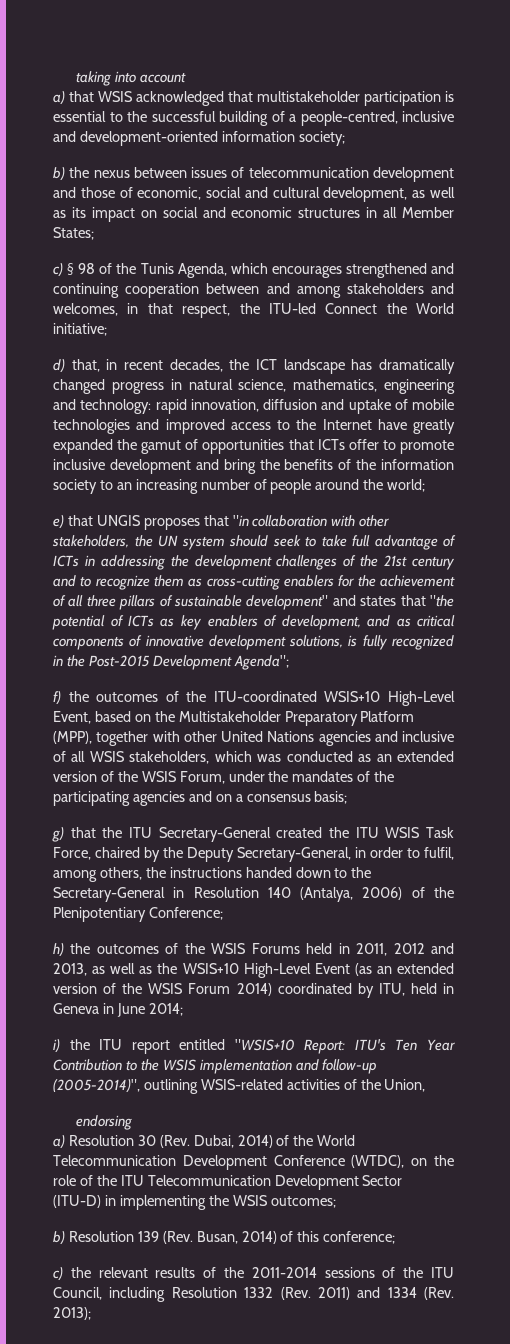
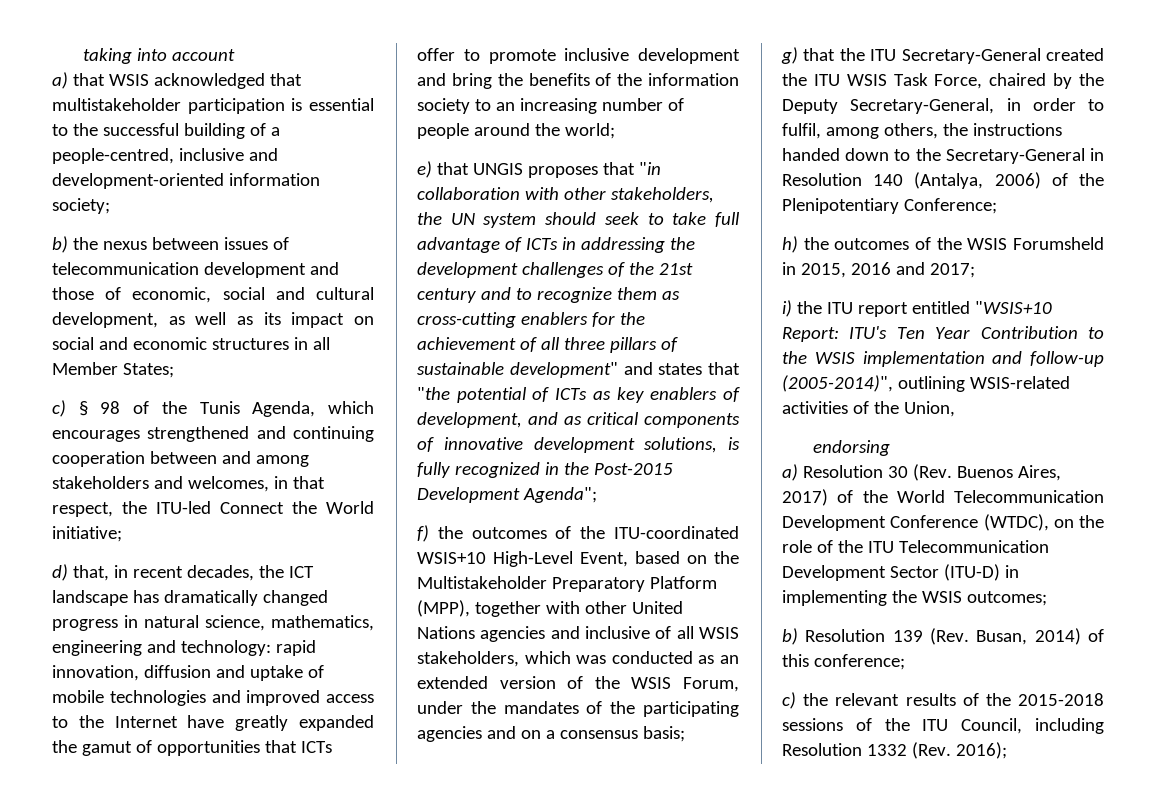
- h) the outcomes of the WSIS Forums held in 2011, 2012 and 2013, as well as the WSIS+10 High-Level Event (as an extended version of the WSIS Forum 2014) coordinated by ITU, held in Geneva in June 2014;
+ h) the outcomes of the WSIS Forumsheld in 2015, 2016 and 2017;
- a) Resolution 30 (Rev. Dubai, 2014) of the World Telecommunication Development Conference (WTDC), on the role of the ITU Telecommunication Development Sector (ITU-D) in implementing the WSIS outcomes;
+ a) Resolution 30 (Rev. Buenos Aires, 2017) of the World Telecommunication Development Conference (WTDC), on the role of the ITU Telecommunication Development Sector (ITU-D) in implementing the WSIS outcomes;
- c) the relevant results of the 2011-2014 sessions of the ITU Council, including Resolution 1332 (Rev. 2011) and 1334 (Rev. 2013);
+ c) the relevant results of the 2015-2018 sessions of the ITU Council, including Resolution 1332 (Rev. 2016);

